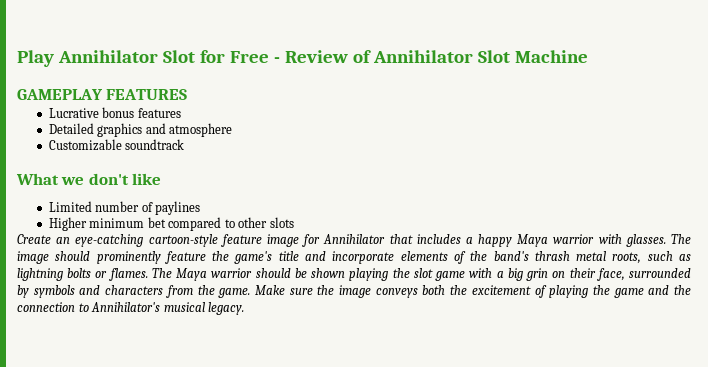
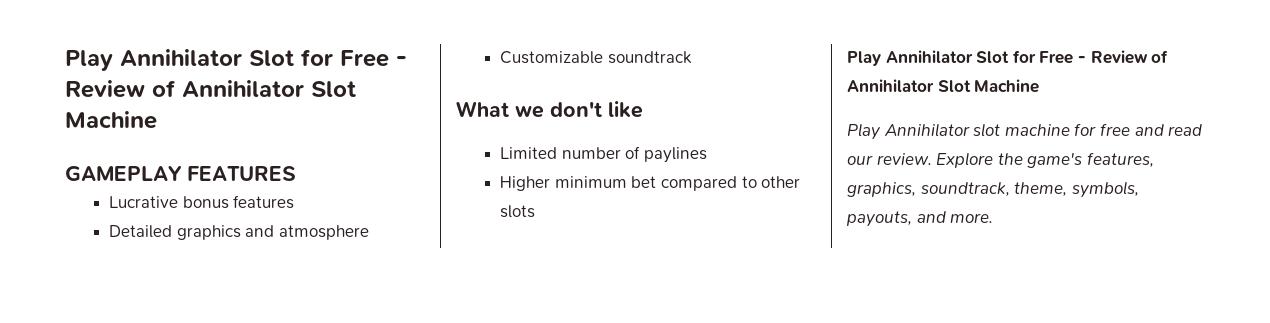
  Higher minimum bet compared to other slots
- Create an eye-catching cartoon-style feature image for Annihilator that includes a happy Maya warrior with glasses. The image should prominently feature the game's title and incorporate elements of the band's thrash metal roots, such as lightning bolts or flames. The Maya warrior should be shown playing the slot game with a big grin on their face, surrounded by symbols and characters from the game. Make sure the image conveys both the excitement of playing the game and the connection to Annihilator's musical legacy.
+ Play Annihilator Slot for Free - Review of Annihilator Slot Machine
+ Play Annihilator slot machine for free and read our review. Explore the game's features, graphics, soundtrack, theme, symbols, payouts, and more.

